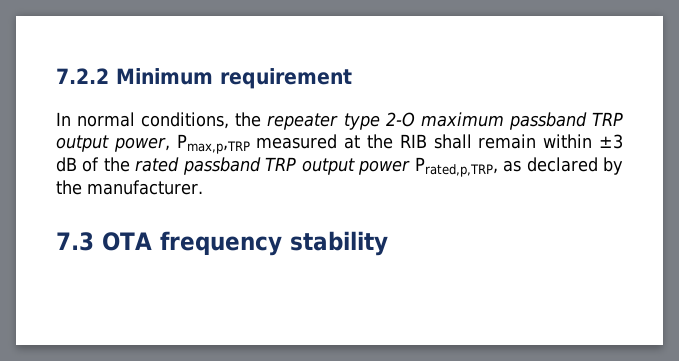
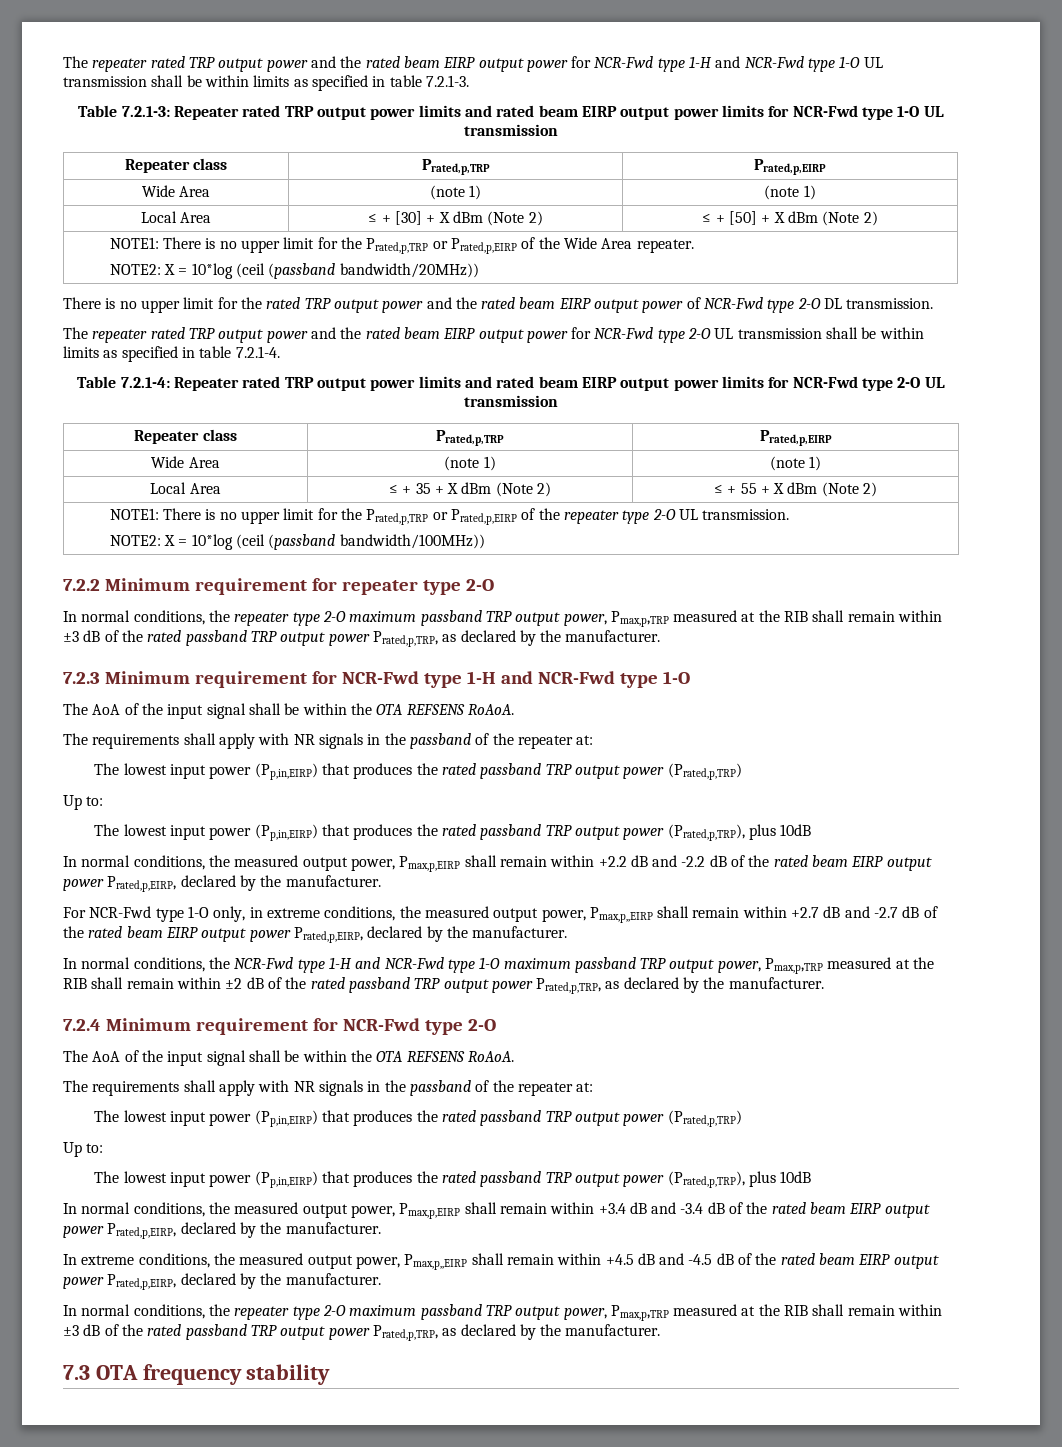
- 7.2.2 Minimum requirement
+ The repeater rated TRP output power and the rated beam EIRP output power for NCR-Fwd type 1-H and NCR-Fwd type 1-O UL transmission shall be within limits as specified in table 7.2.1-3.
+ Table 7.2.1-3: Repeater rated TRP output power limits and rated beam EIRP output power limits for NCR-Fwd type 1-O UL transmission
+ Repeater class | Prated,p,TRP | Prated,p,EIRP
+ Wide Area | (note 1) | (note 1)
+ Local Area | ≤ + [30] + X dBm (Note 2) | ≤ + [50] + X dBm (Note 2)
+ NOTE1: There is no upper limit for the Prated,p,TRP or Prated,p,EIRP of the Wide Area repeater.
+ NOTE2: X = 10*log (ceil (passband bandwidth/20MHz))
+ There is no upper limit for the rated TRP output power and the rated beam EIRP output power of NCR-Fwd type 2-O DL transmission.
+ The repeater rated TRP output power and the rated beam EIRP output power for NCR-Fwd type 2-O UL transmission shall be within limits as specified in table 7.2.1-4.
+ Table 7.2.1-4: Repeater rated TRP output power limits and rated beam EIRP output power limits for NCR-Fwd type 2-O UL transmission
+ Repeater class | Prated,p,TRP | Prated,p,EIRP
+ Wide Area | (note 1) | (note 1)
+ Local Area | ≤ + 35 + X dBm (Note 2) | ≤ + 55 + X dBm (Note 2)
+ NOTE1: There is no upper limit for the Prated,p,TRP or Prated,p,EIRP of the repeater type 2-O UL transmission.
+ NOTE2: X = 10*log (ceil (passband bandwidth/100MHz))
+ 7.2.2 Minimum requirement for repeater type 2-O
+ In normal conditions, the repeater type 2-O maximum passband TRP output power, Pmax,p,TRP measured at the RIB shall remain within ±3 dB of the rated passband TRP output power Prated,p,TRP, as declared by the manufacturer.
+ 7.2.3 Minimum requirement for NCR-Fwd type 1-H and NCR-Fwd type 1-O
+ The AoA of the input signal shall be within the OTA REFSENS RoAoA.
+ The requirements shall apply with NR signals in the passband of the repeater at:
+ The lowest input power (Pp,in,EIRP) that produces the rated passband TRP output power (Prated,p,TRP)
+ Up to:
+ The lowest input power (Pp,in,EIRP) that produces the rated passband TRP output power (Prated,p,TRP), plus 10dB
+ In normal conditions, the measured output power, Pmax,p,EIRP shall remain within +2.2 dB and -2.2 dB of the rated beam EIRP output power Prated,p,EIRP, declared by the manufacturer.
+ For NCR-Fwd type 1-O only, in extreme conditions, the measured output power, Pmax,p,,EIRP shall remain within +2.7 dB and -2.7 dB of the rated beam EIRP output power Prated,p,EIRP, declared by the manufacturer.
+ In normal conditions, the NCR-Fwd type 1-H and NCR-Fwd type 1-O maximum passband TRP output power, Pmax,p,TRP measured at the RIB shall remain within ±2 dB of the rated passband TRP output power Prated,p,TRP, as declared by the manufacturer.
+ 7.2.4 Minimum requirement for NCR-Fwd type 2-O
+ The AoA of the input signal shall be within the OTA REFSENS RoAoA.
+ The requirements shall apply with NR signals in the passband of the repeater at:
+ The lowest input power (Pp,in,EIRP) that produces the rated passband TRP output power (Prated,p,TRP)
+ Up to:
+ The lowest input power (Pp,in,EIRP) that produces the rated passband TRP output power (Prated,p,TRP), plus 10dB
+ In normal conditions, the measured output power, Pmax,p,EIRP shall remain within +3.4 dB and -3.4 dB of the rated beam EIRP output power Prated,p,EIRP, declared by the manufacturer.
+ In extreme conditions, the measured output power, Pmax,p,,EIRP shall remain within +4.5 dB and -4.5 dB of the rated beam EIRP output power Prated,p,EIRP, declared by the manufacturer.

